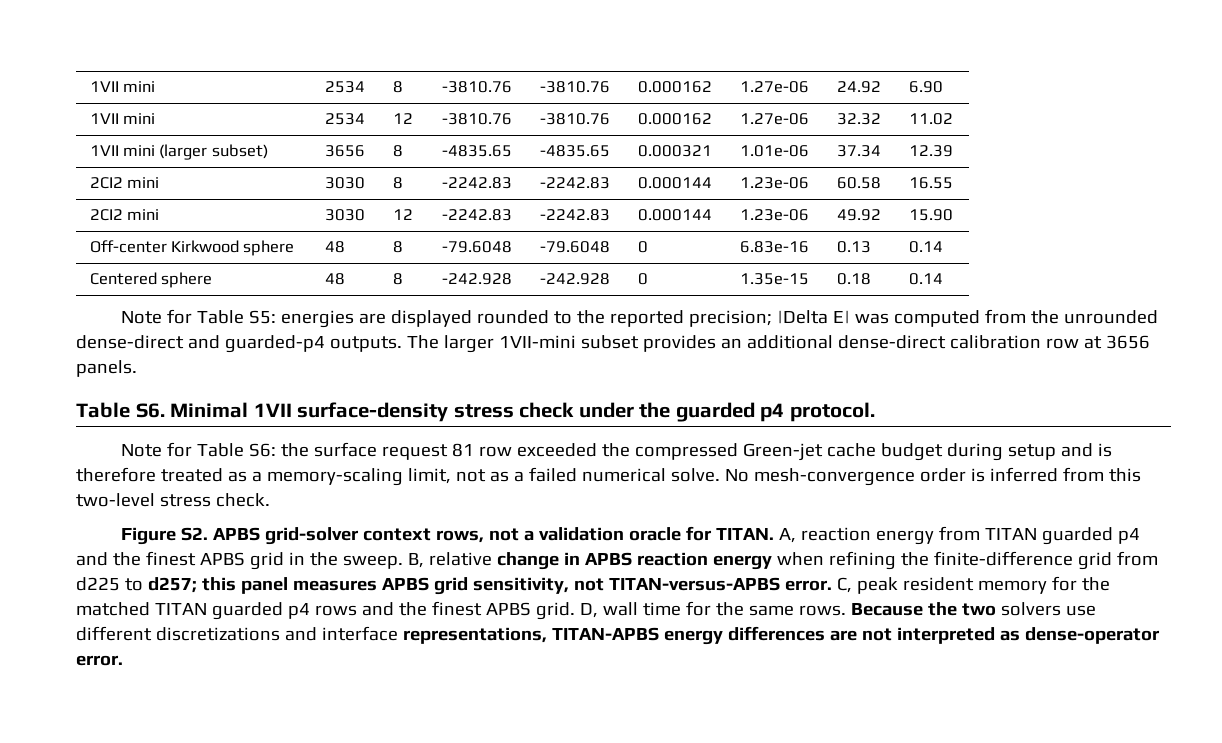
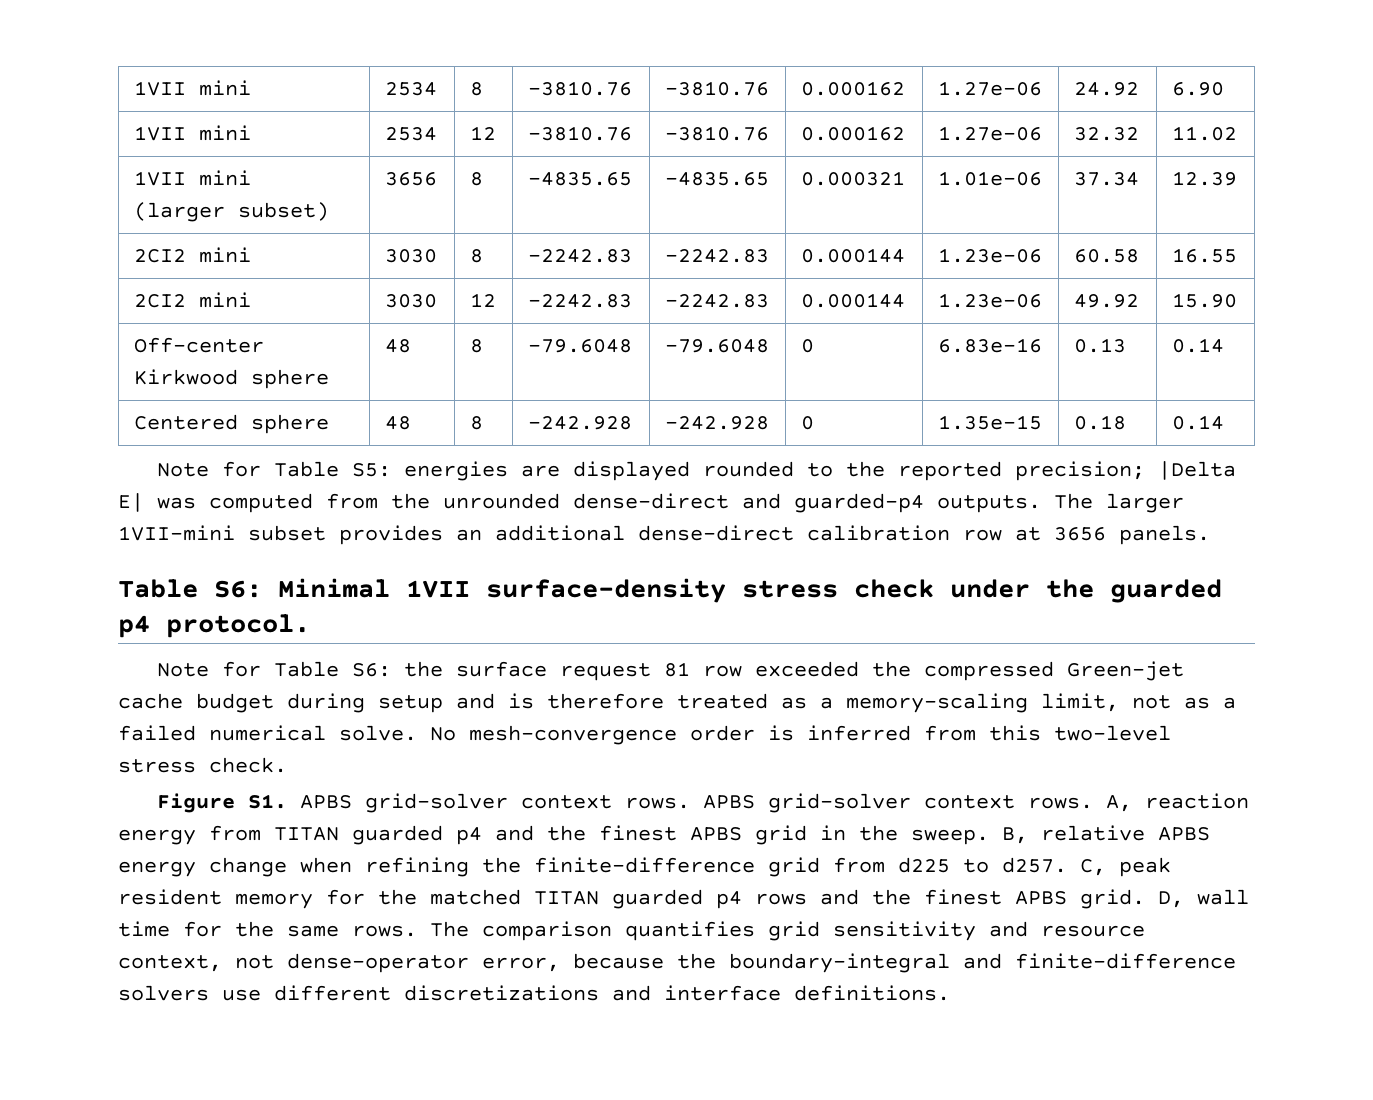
- Table S6. Minimal 1VII surface-density stress check under the guarded p4 protocol.
+ Table S6: Minimal 1VII surface-density stress check under the guarded p4 protocol.
- Figure S2. APBS grid-solver context rows, not a validation oracle for TITAN.
+ Figure S1. APBS grid-solver context rows. APBS grid-solver context rows.
- B, relative change in APBS reaction energy when refining the finite-difference grid from d225 to d257; this panel measures APBS grid sensitivity, not TITAN-versus-APBS error.
+ B, relative APBS energy change when refining the finite-difference grid from d225 to d257.
- Because the two solvers use different discretizations and interface representations, TITAN-APBS energy differences are not interpreted as dense-operator error.
+ The comparison quantifies grid sensitivity and resource context, not dense-operator error, because the boundary-integral and finite-difference solvers use different discretizations and interface definitions.

